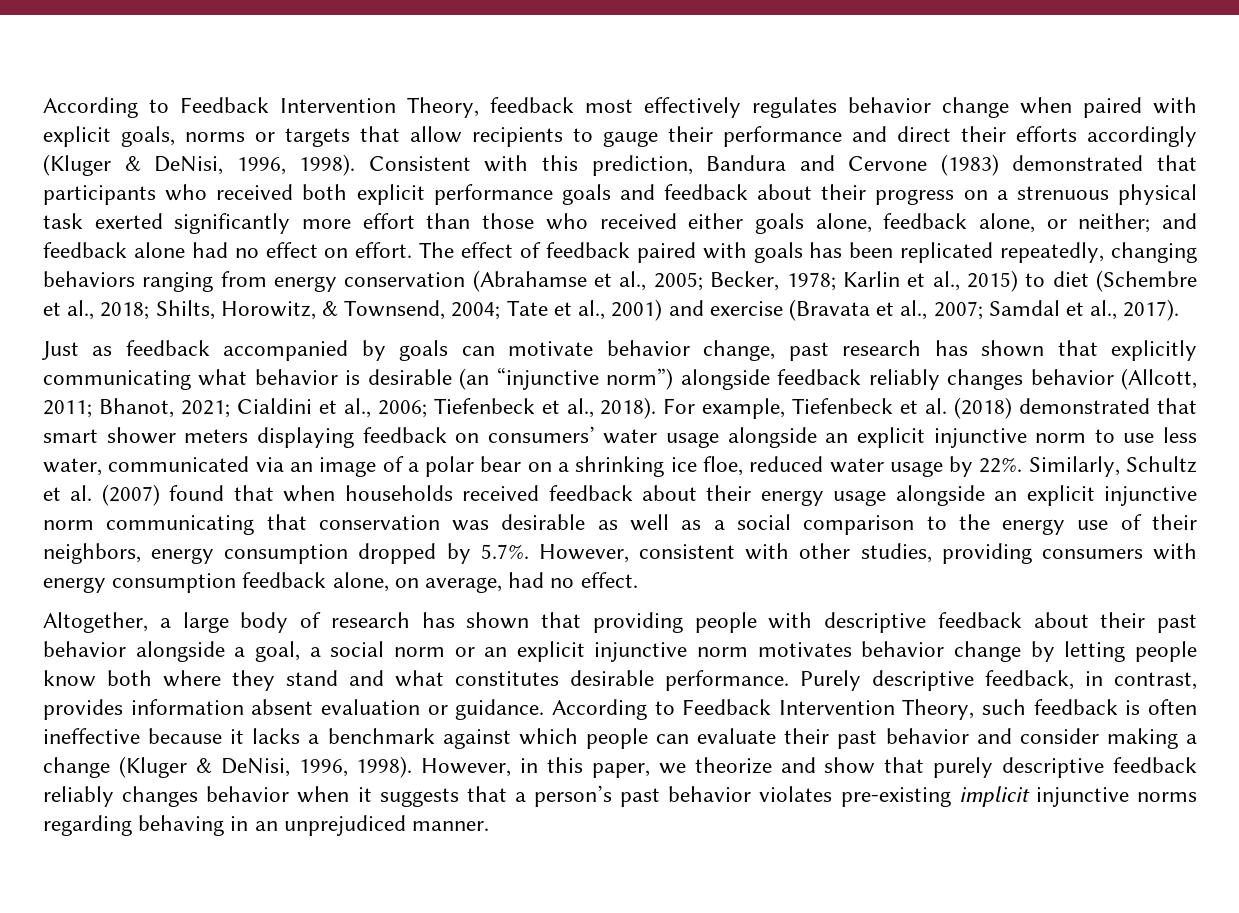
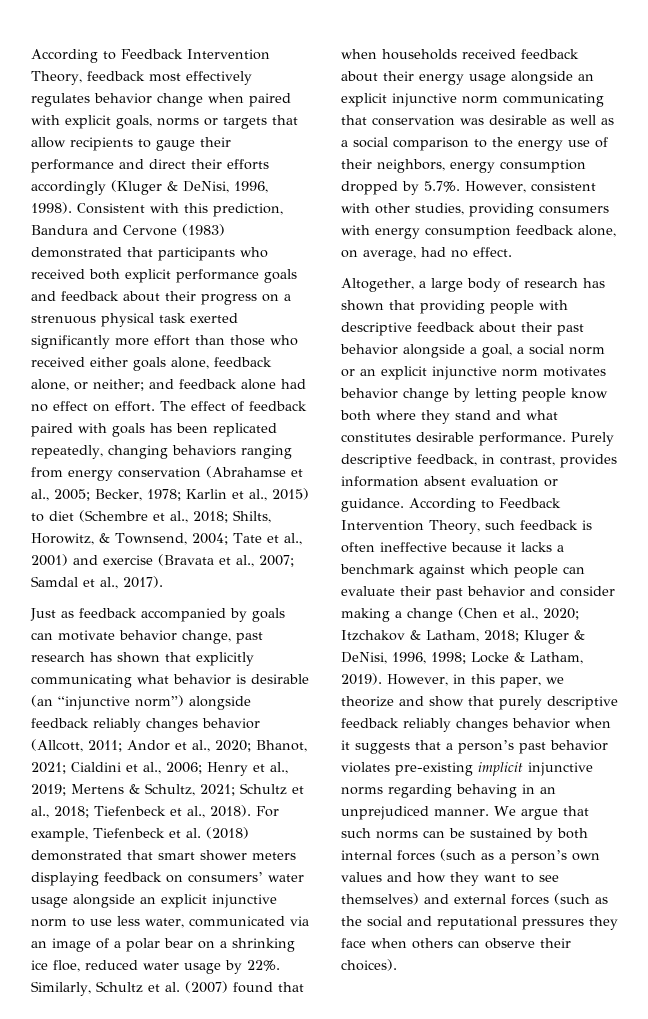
- Just as feedback accompanied by goals can motivate behavior change, past research has shown that explicitly communicating what behavior is desirable (an “injunctive norm”) alongside feedback reliably changes behavior (Allcott, 2011; Bhanot, 2021; Cialdini et al., 2006; Tiefenbeck et al., 2018).
+ Just as feedback accompanied by goals can motivate behavior change, past research has shown that explicitly communicating what behavior is desirable (an “injunctive norm”) alongside feedback reliably changes behavior (Allcott, 2011; Andor et al., 2020; Bhanot, 2021; Cialdini et al., 2006; Henry et al., 2019; Mertens & Schultz, 2021; Schultz et al., 2018; Tiefenbeck et al., 2018).
- According to Feedback Intervention Theory, such feedback is often ineffective because it lacks a benchmark against which people can evaluate their past behavior and consider making a change (Kluger & DeNisi, 1996, 1998).
+ According to Feedback Intervention Theory, such feedback is often ineffective because it lacks a benchmark against which people can evaluate their past behavior and consider making a change (Chen et al., 2020; Itzchakov & Latham, 2018; Kluger & DeNisi, 1996, 1998; Locke & Latham, 2019).
+ We argue that such norms can be sustained by both internal forces (such as a person’s own values and how they want to see themselves) and external forces (such as the social and reputational pressures they face when others can observe their choices).

